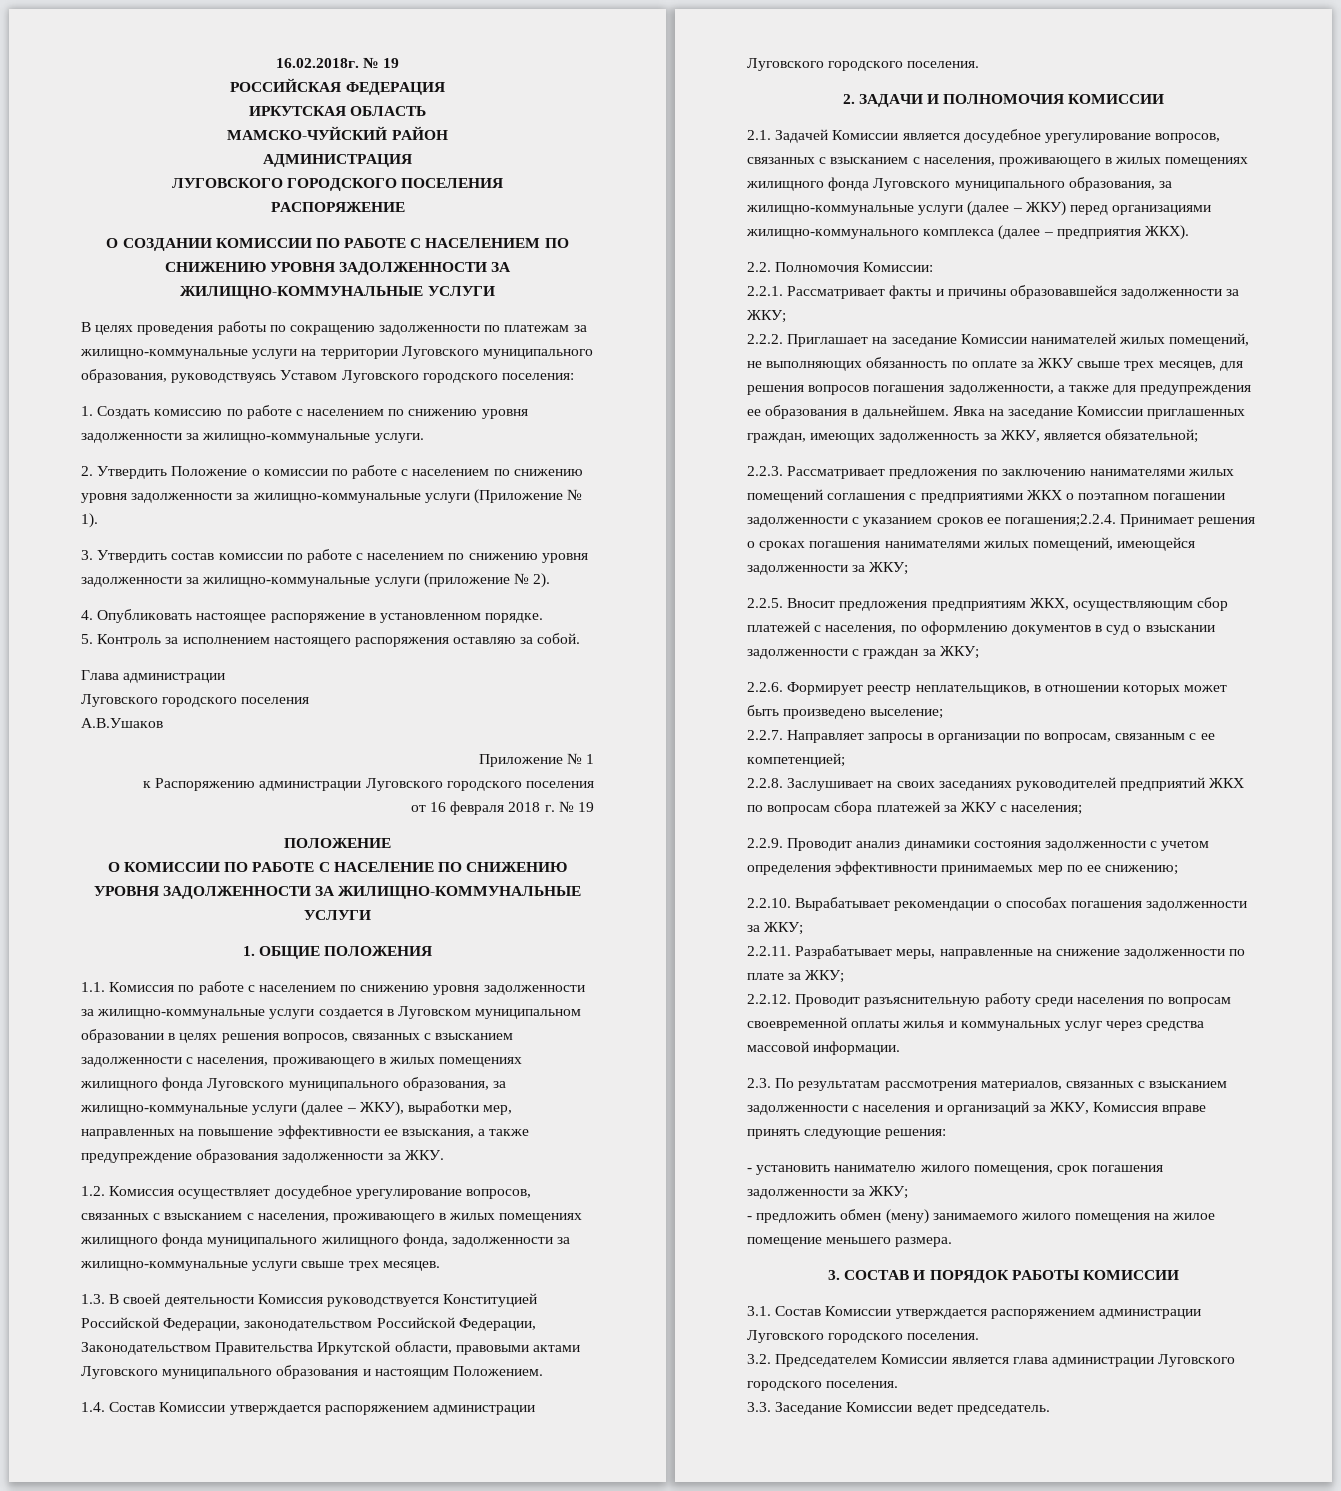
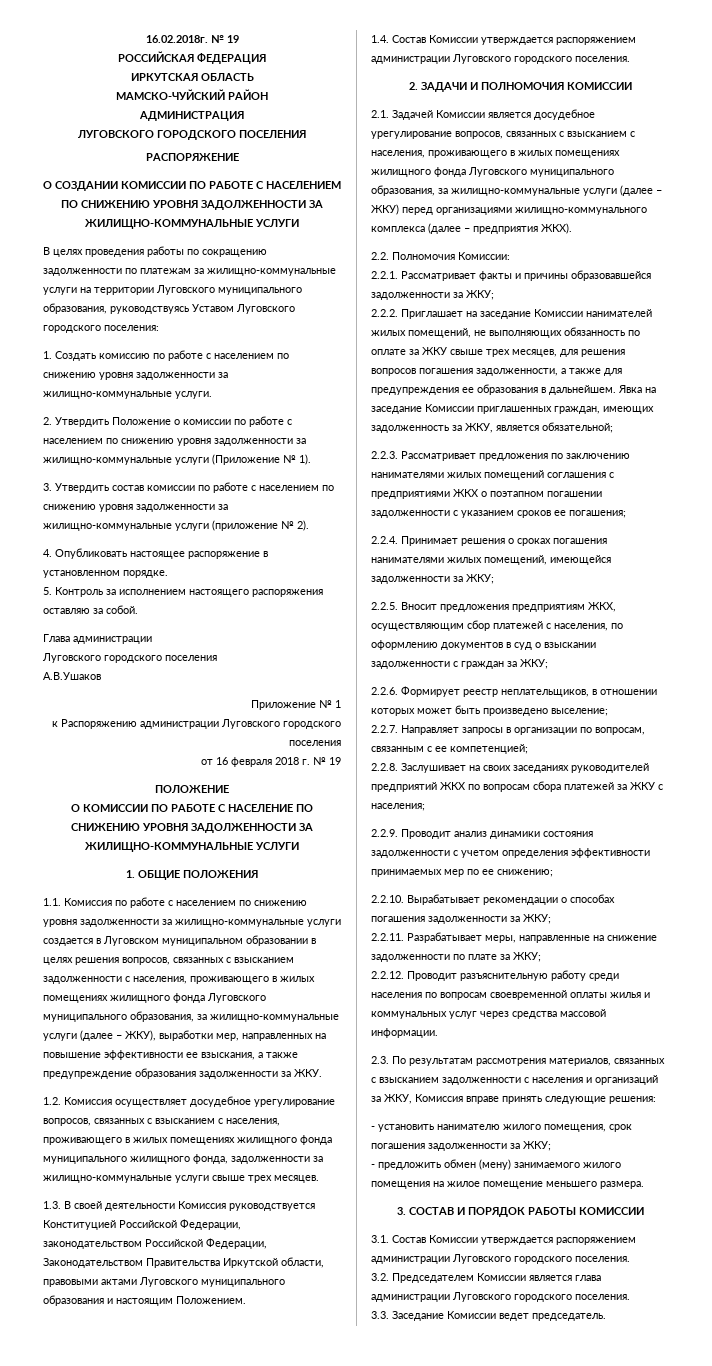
- 2.2.3. Рассматривает предложения по заключению нанимателями жилых помещений соглашения с предприятиями ЖКХ о поэтапном погашении задолженности с указанием сроков ее погашения;2.2.4. Принимает решения о сроках погашения нанимателями жилых помещений, имеющейся задолженности за ЖКУ;
+ 2.2.3. Рассматривает предложения по заключению нанимателями жилых помещений соглашения с предприятиями ЖКХ о поэтапном погашении задолженности с указанием сроков ее погашения;
+ 2.2.4. Принимает решения о сроках погашения нанимателями жилых помещений, имеющейся задолженности за ЖКУ;

